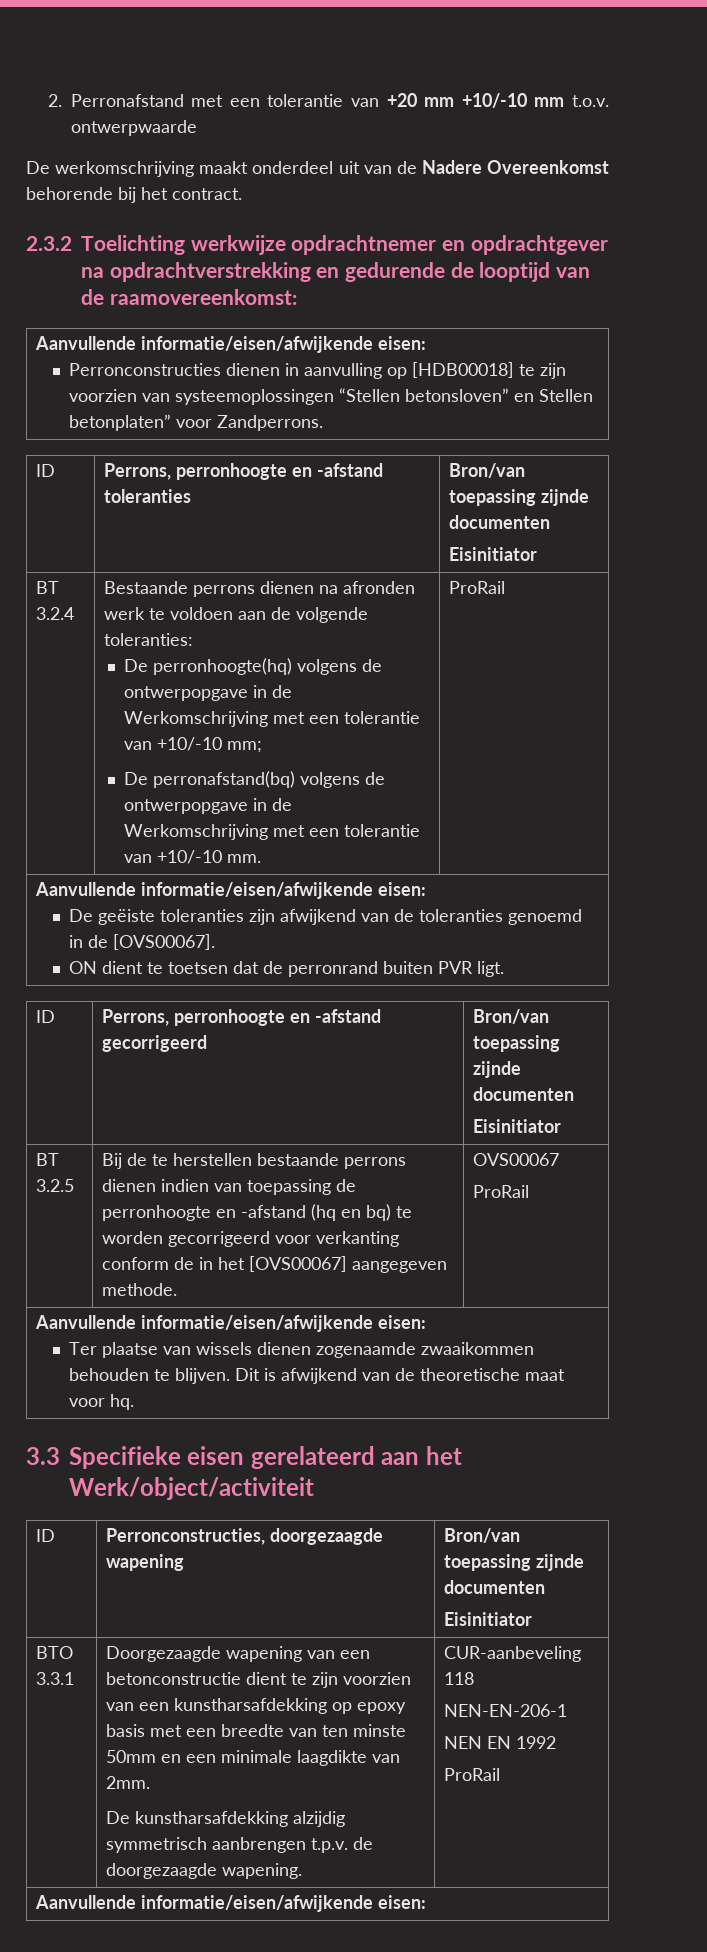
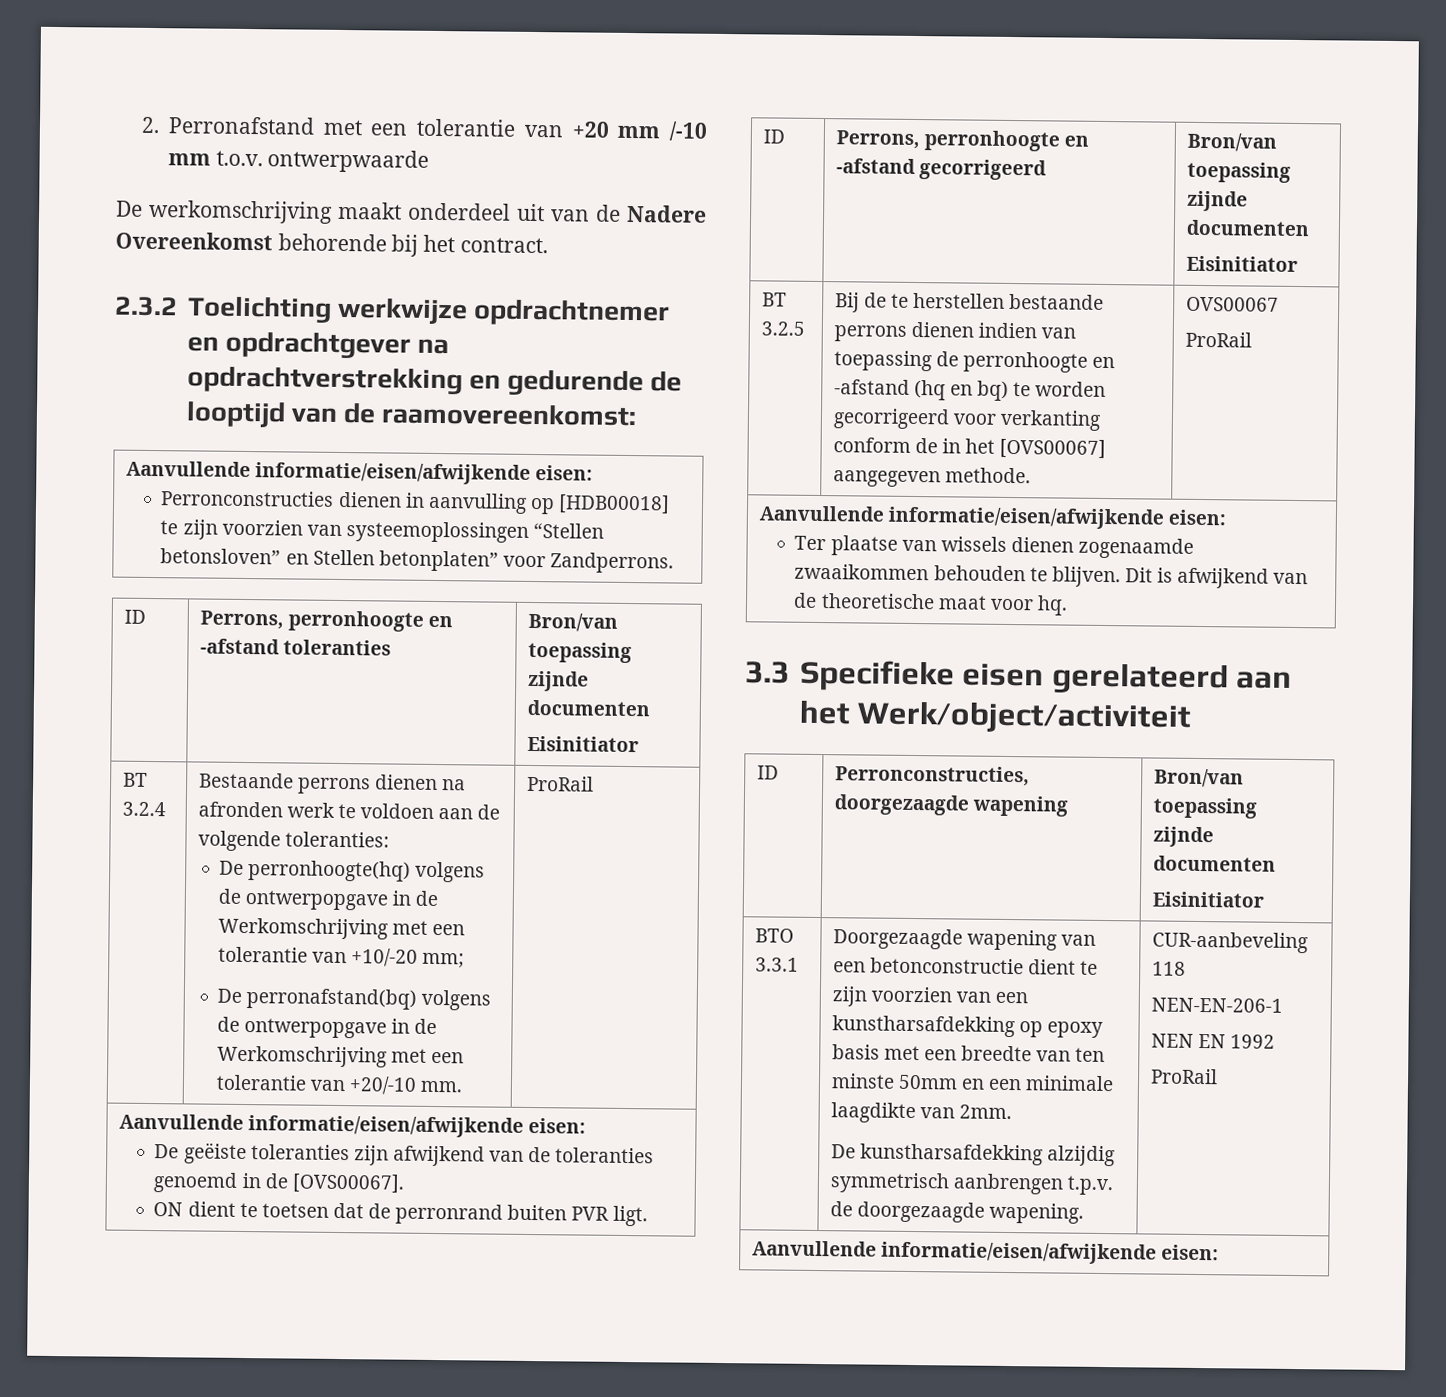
- 2. Perronafstand met een tolerantie van +20 mm +10/-10 mm t.o.v. ontwerpwaarde
+ 2. Perronafstand met een tolerantie van +20 mm /-10 mm t.o.v. ontwerpwaarde
- De perronhoogte(hq) volgens de ontwerpopgave in de Werkomschrijving met een tolerantie van +10/-10 mm;
+ De perronhoogte(hq) volgens de ontwerpopgave in de Werkomschrijving met een tolerantie van +10/-20 mm;
- De perronafstand(bq) volgens de ontwerpopgave in de Werkomschrijving met een tolerantie van +10/-10 mm.
+ De perronafstand(bq) volgens de ontwerpopgave in de Werkomschrijving met een tolerantie van +20/-10 mm.

